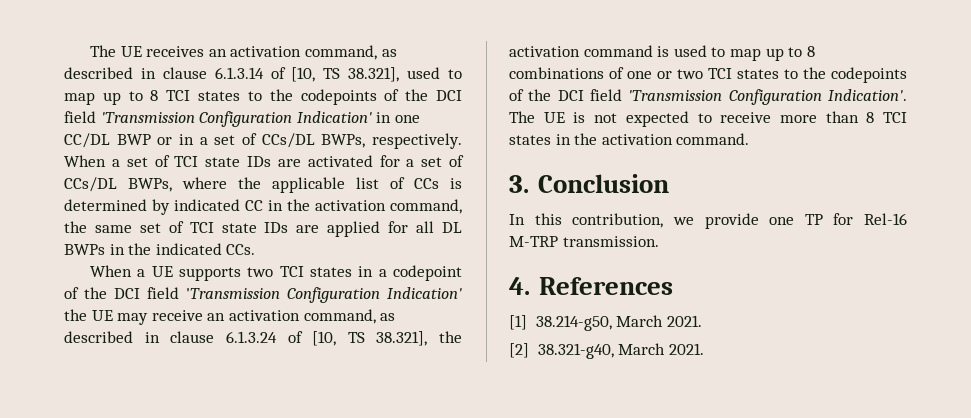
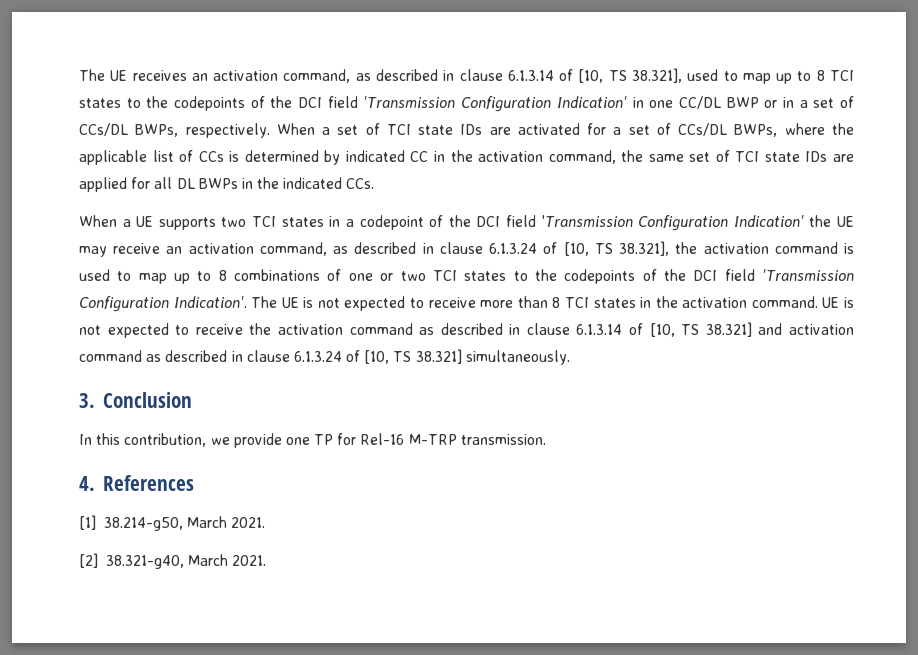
+ UE is not expected to receive the activation command as described in clause 6.1.3.14 of [10, TS 38.321] and activation command as described in clause 6.1.3.24 of [10, TS 38.321] simultaneously.

